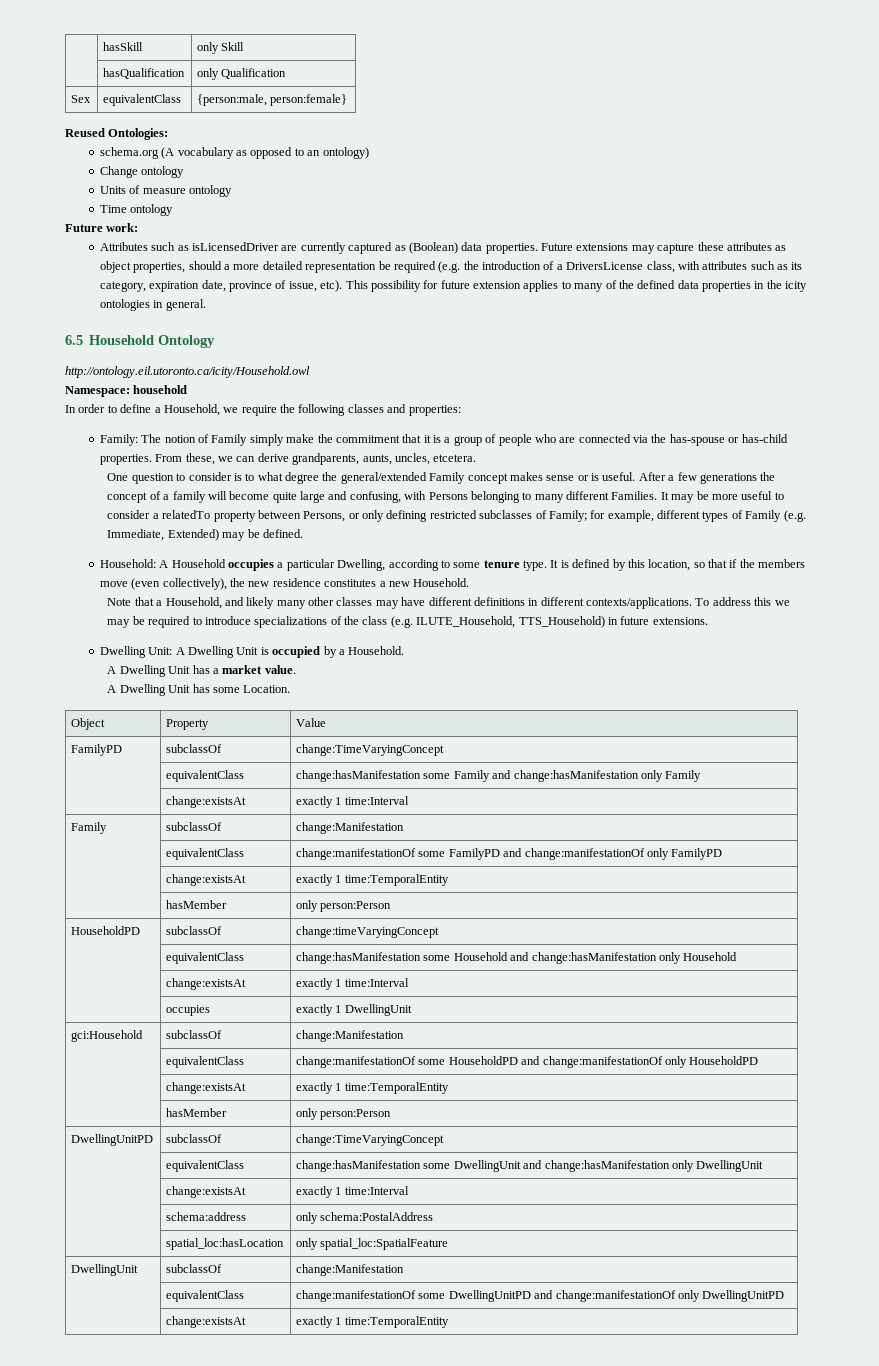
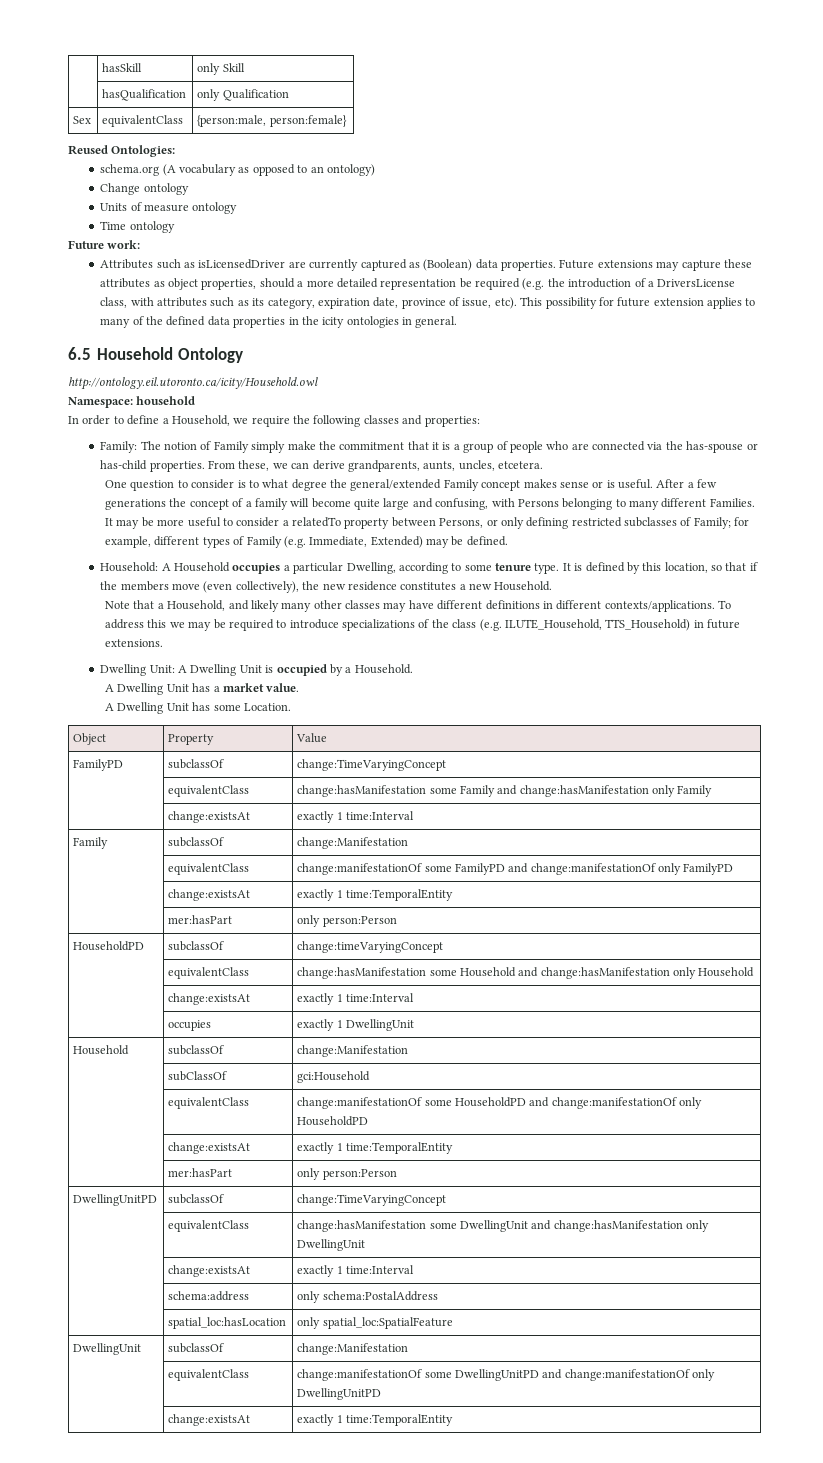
  | equivalentClass | change:manifestationOf some FamilyPD and change:manifestationOf only FamilyPD
  | change:existsAt | exactly 1 time:TemporalEntity
- | hasMember | only person:Person
+ | mer:hasPart | only person:Person
- gci:Household | subclassOf | change:Manifestation
+ Household | subclassOf | change:Manifestation
+ | subClassOf | gci:Household
  | equivalentClass | change:manifestationOf some HouseholdPD and change:manifestationOf only HouseholdPD
  | change:existsAt | exactly 1 time:TemporalEntity
- | hasMember | only person:Person
+ | mer:hasPart | only person:Person

